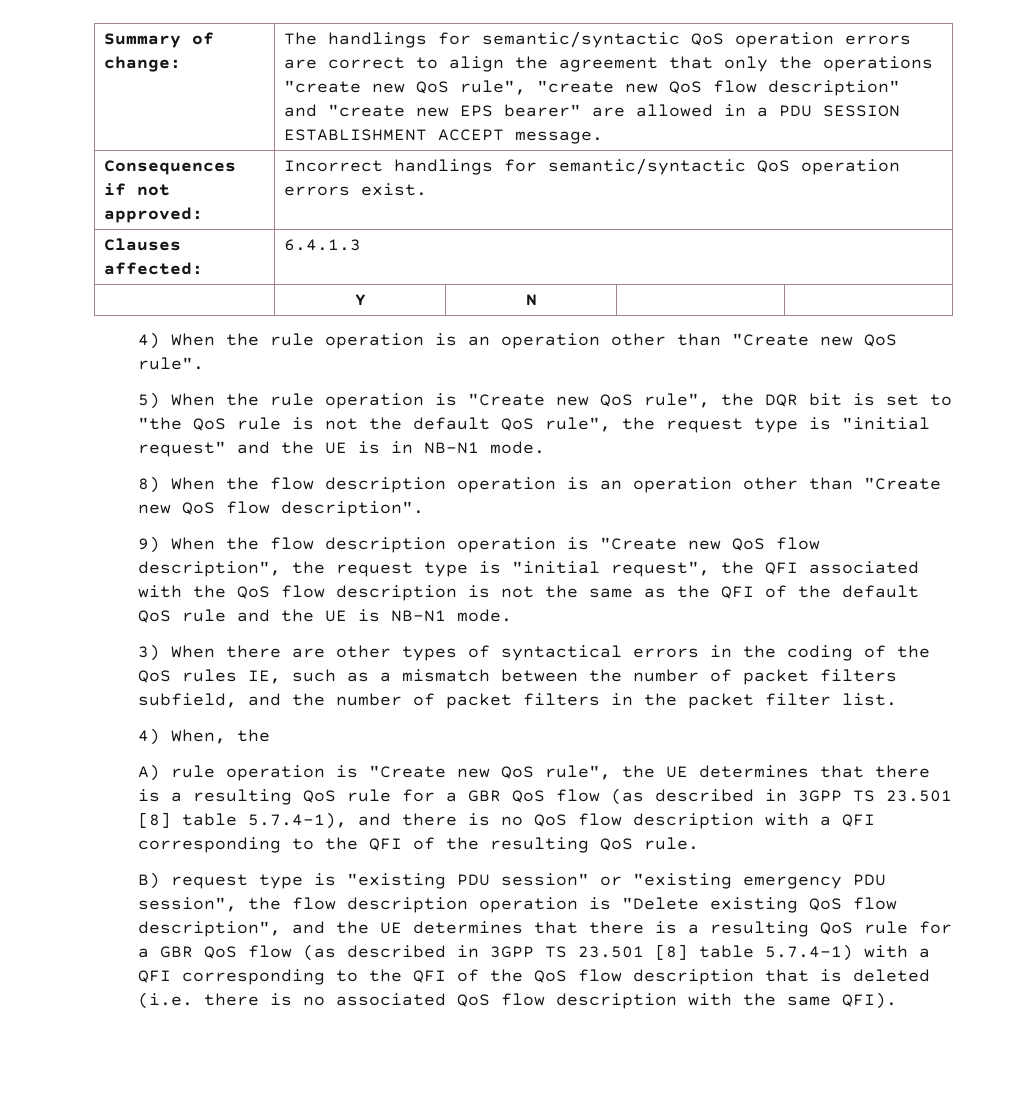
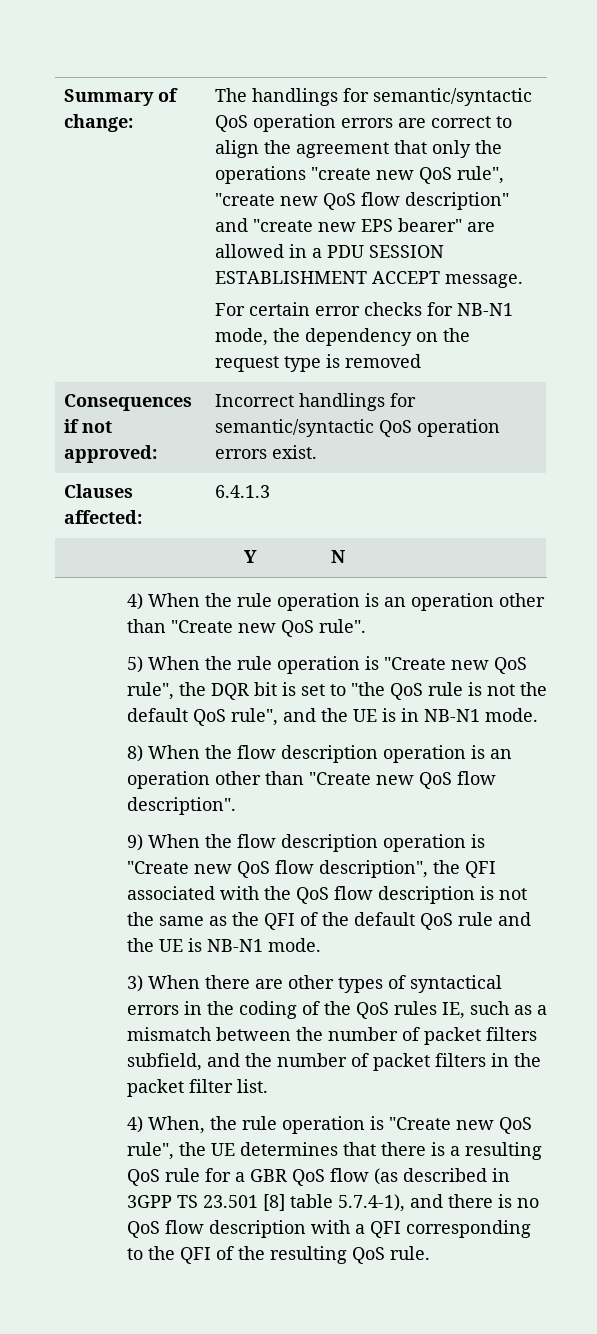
+ For certain error checks for NB-N1 mode, the dependency on the request type is removed
- 5) When the rule operation is "Create new QoS rule", the DQR bit is set to "the QoS rule is not the default QoS rule", the request type is "initial request" and the UE is in NB-N1 mode.
+ 5) When the rule operation is "Create new QoS rule", the DQR bit is set to "the QoS rule is not the default QoS rule", and the UE is in NB-N1 mode.
- 9) When the flow description operation is "Create new QoS flow description", the request type is "initial request", the QFI associated with the QoS flow description is not the same as the QFI of the default QoS rule and the UE is NB-N1 mode.
+ 9) When the flow description operation is "Create new QoS flow description", the QFI associated with the QoS flow description is not the same as the QFI of the default QoS rule and the UE is NB-N1 mode.
- 4) When, the
- A) rule operation is "Create new QoS rule", the UE determines that there is a resulting QoS rule for a GBR QoS flow (as described in 3GPP TS 23.501 [8] table 5.7.4-1), and there is no QoS flow description with a QFI corresponding to the QFI of the resulting QoS rule.
+ 4) When, the rule operation is "Create new QoS rule", the UE determines that there is a resulting QoS rule for a GBR QoS flow (as described in 3GPP TS 23.501 [8] table 5.7.4-1), and there is no QoS flow description with a QFI corresponding to the QFI of the resulting QoS rule.
- B) request type is "existing PDU session" or "existing emergency PDU session", the flow description operation is "Delete existing QoS flow description", and the UE determines that there is a resulting QoS rule for a GBR QoS flow (as described in 3GPP TS 23.501 [8] table 5.7.4-1) with a QFI corresponding to the QFI of the QoS flow description that is deleted (i.e. there is no associated QoS flow description with the same QFI).

